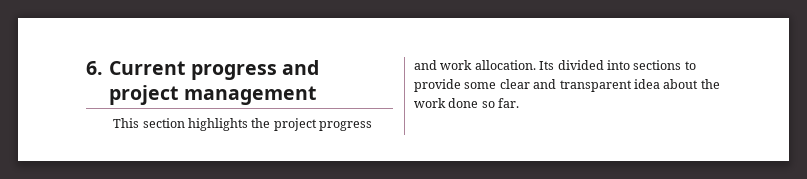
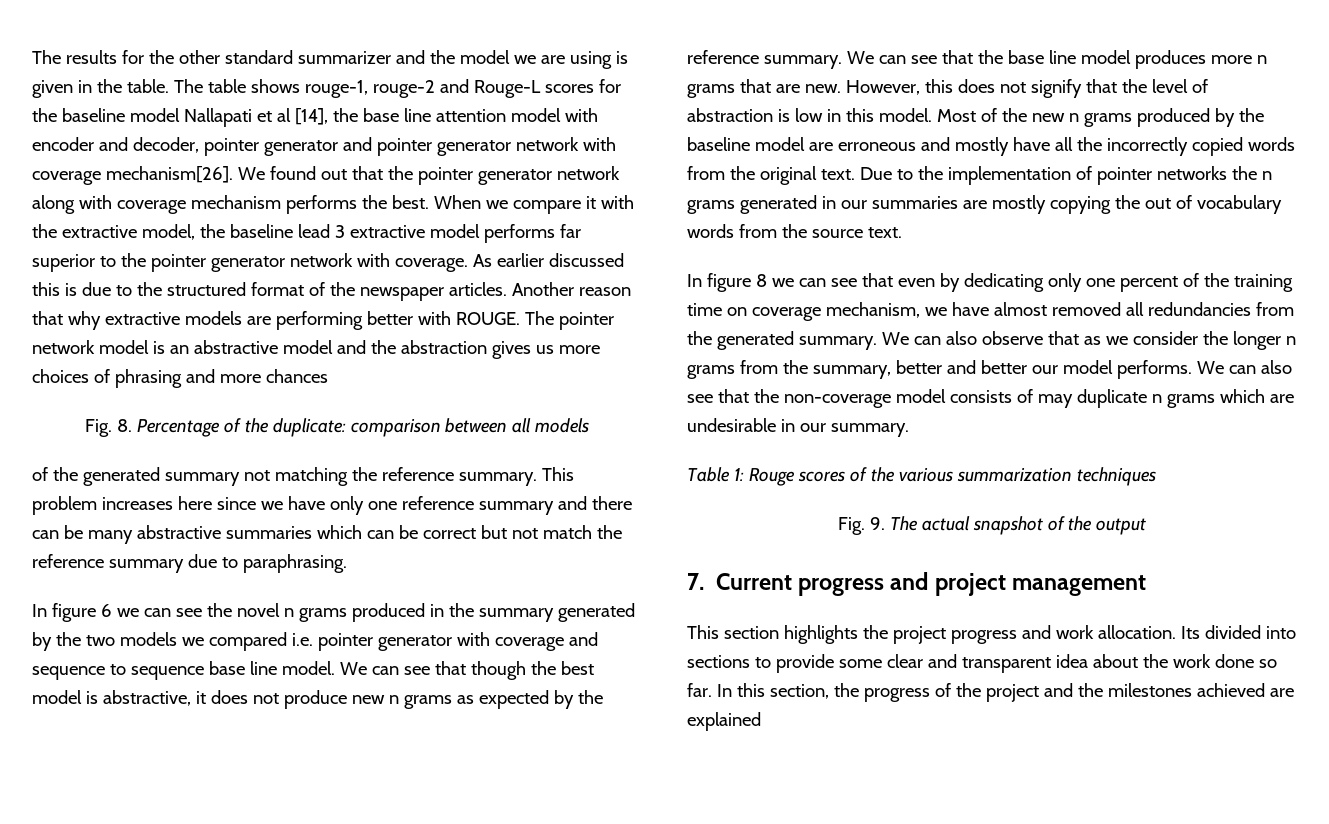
- 6. Current progress and project management
+ The results for the other standard summarizer and the model we are using is given in the table. The table shows rouge-1, rouge-2 and Rouge-L scores for the baseline model Nallapati et al [14], the base line attention model with encoder and decoder, pointer generator and pointer generator network with coverage mechanism[26]. We found out that the pointer generator network along with coverage mechanism performs the best. When we compare it with the extractive model, the baseline lead 3 extractive model performs far superior to the pointer generator network with coverage. As earlier discussed this is due to the structured format of the newspaper articles. Another reason that why extractive models are performing better with ROUGE. The pointer network model is an abstractive model and the abstraction gives us more choices of phrasing and more chances
+ Fig. 8. Percentage of the duplicate: comparison between all models
+ of the generated summary not matching the reference summary. This problem increases here since we have only one reference summary and there can be many abstractive summaries which can be correct but not match the reference summary due to paraphrasing.
+ In figure 6 we can see the novel n grams produced in the summary generated by the two models we compared i.e. pointer generator with coverage and sequence to sequence base line model. We can see that though the best model is abstractive, it does not produce new n grams as expected by the reference summary. We can see that the base line model produces more n grams that are new. However, this does not signify that the level of abstraction is low in this model. Most of the new n grams produced by the baseline model are erroneous and mostly have all the incorrectly copied words from the original text. Due to the implementation of pointer networks the n grams generated in our summaries are mostly copying the out of vocabulary words from the source text.
+ In figure 8 we can see that even by dedicating only one percent of the training time on coverage mechanism, we have almost removed all redundancies from the generated summary. We can also observe that as we consider the longer n grams from the summary, better and better our model performs. We can also see that the non-coverage model consists of may duplicate n grams which are undesirable in our summary.
+ Table 1: Rouge scores of the various summarization techniques
+ Fig. 9. The actual snapshot of the output
+ 7. Current progress and project management
+ In this section, the progress of the project and the milestones achieved are explained

